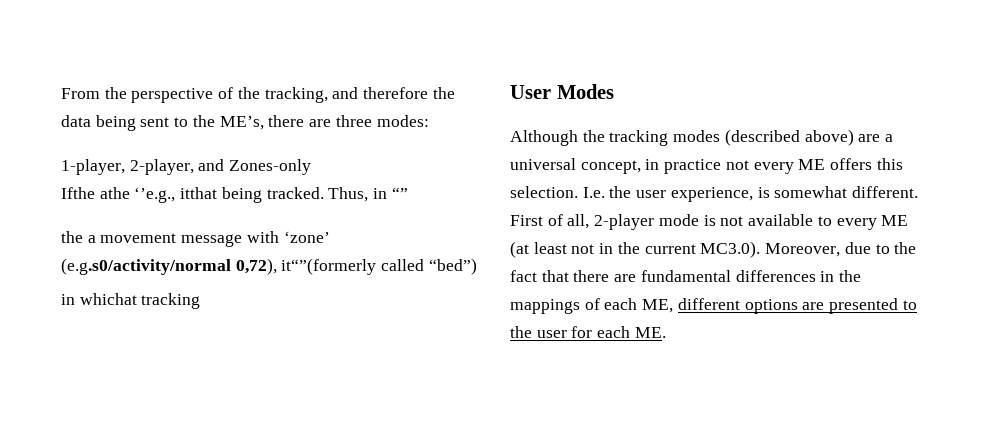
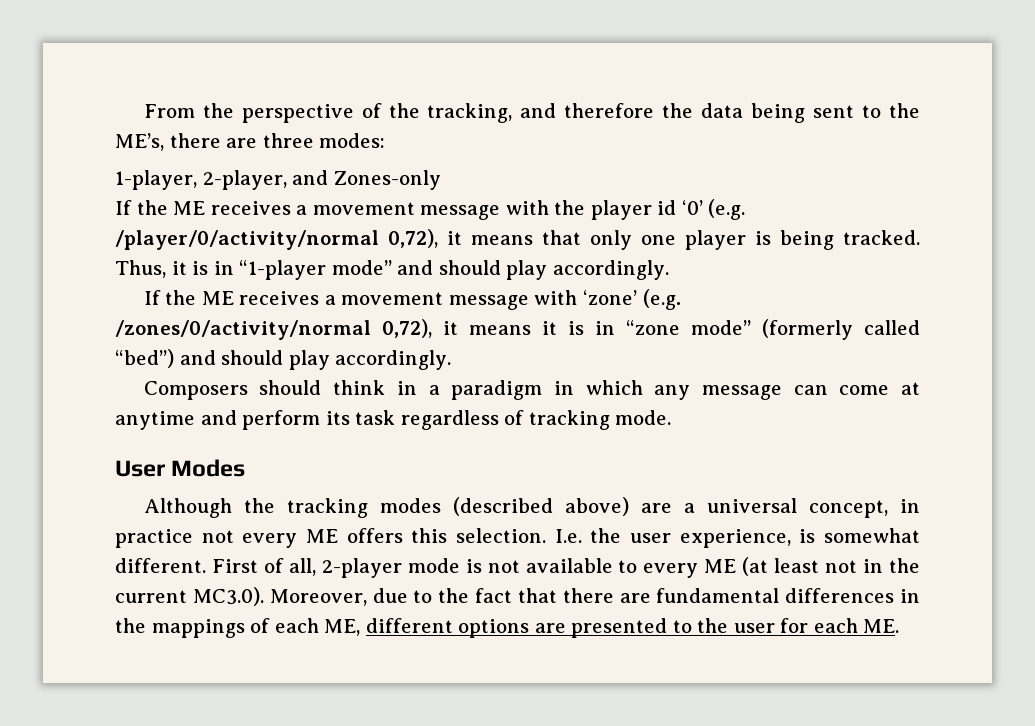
- Ifthe athe ‘’e.g., itthat being tracked. Thus, in “”
- the a movement message with ‘zone’ (e.g.s0/activity/normal 0,72), it“”(formerly called “bed”)
- in whichat tracking
+ If the ME receives a movement message with the player id ‘0’ (e.g. /player/0/activity/normal 0,72), it means that only one player is being tracked. Thus, it is in “1-player mode” and should play accordingly.
+ If the ME receives a movement message with ‘zone’ (e.g. /zones/0/activity/normal 0,72), it means it is in “zone mode” (formerly called “bed”) and should play accordingly.
+ Composers should think in a paradigm in which any message can come at anytime and perform its task regardless of tracking mode.

